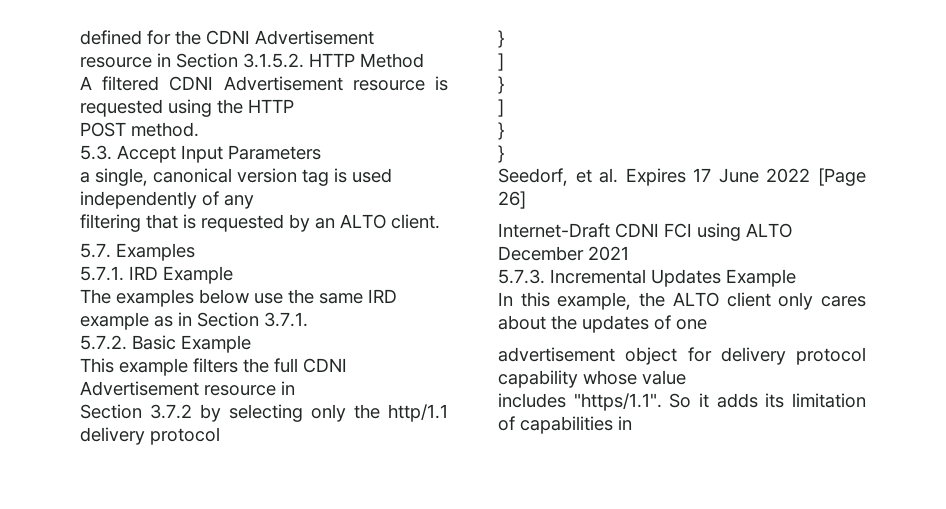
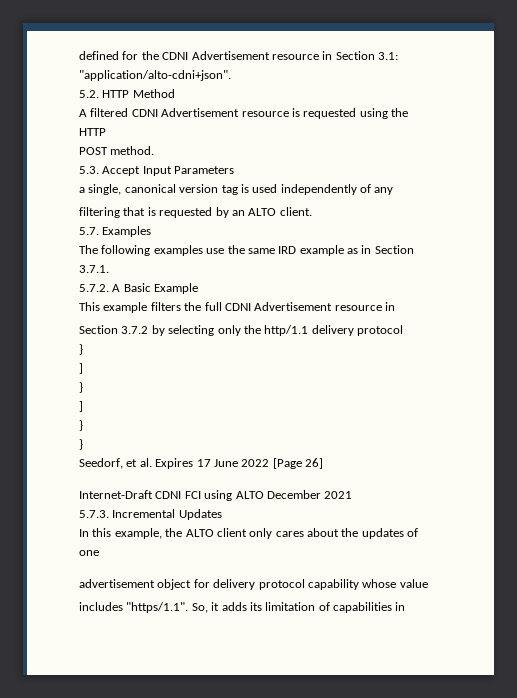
- defined for the CDNI Advertisement resource in Section 3.1.5.2. HTTP Method
+ defined for the CDNI Advertisement resource in Section 3.1: "application/alto-cdni+json".
+ 5.2. HTTP Method
- 5.7.1. IRD Example
- The examples below use the same IRD example as in Section 3.7.1.
+ The following examples use the same IRD example as in Section 3.7.1.
- 5.7.2. Basic Example
+ 5.7.2. A Basic Example
- 5.7.3. Incremental Updates Example
+ 5.7.3. Incremental Updates
- includes "https/1.1". So it adds its limitation of capabilities in
+ includes "https/1.1". So, it adds its limitation of capabilities in

